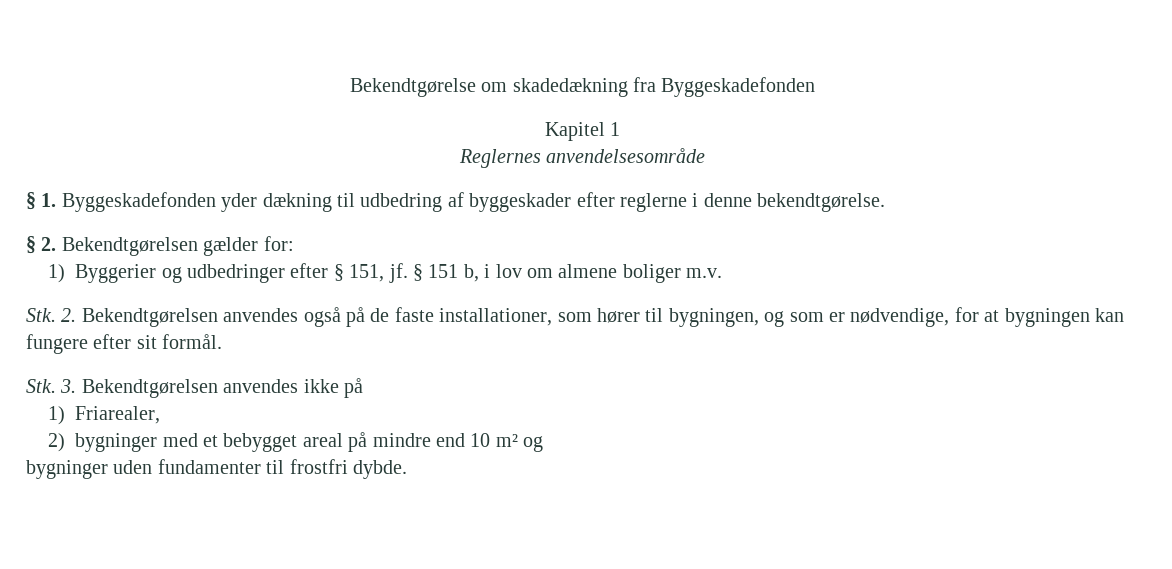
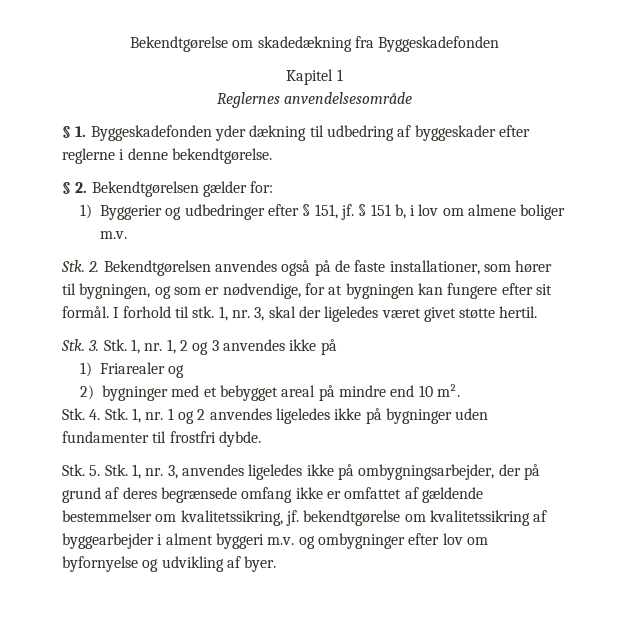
- Stk. 2. Bekendtgørelsen anvendes også på de faste installationer, som hører til bygningen, og som er nødvendige, for at bygningen kan fungere efter sit formål.
- Stk. 3. Bekendtgørelsen anvendes ikke på
+ Stk. 2. Bekendtgørelsen anvendes også på de faste installationer, som hører til bygningen, og som er nødvendige, for at bygningen kan fungere efter sit formål. I forhold til stk. 1, nr. 3, skal der ligeledes været givet støtte hertil.
+ Stk. 3. Stk. 1, nr. 1, 2 og 3 anvendes ikke på
- 1) Friarealer,
+ 1) Friarealer og
- 2) bygninger med et bebygget areal på mindre end 10 m² og
- bygninger uden fundamenter til frostfri dybde.
+ 2) bygninger med et bebygget areal på mindre end 10 m².
+ Stk. 4. Stk. 1, nr. 1 og 2 anvendes ligeledes ikke på bygninger uden fundamenter til frostfri dybde.
+ Stk. 5. Stk. 1, nr. 3, anvendes ligeledes ikke på ombygningsarbejder, der på grund af deres begrænsede omfang ikke er omfattet af gældende bestemmelser om kvalitetssikring, jf. bekendtgørelse om kvalitetssikring af byggearbejder i alment byggeri m.v. og ombygninger efter lov om byfornyelse og udvikling af byer.

